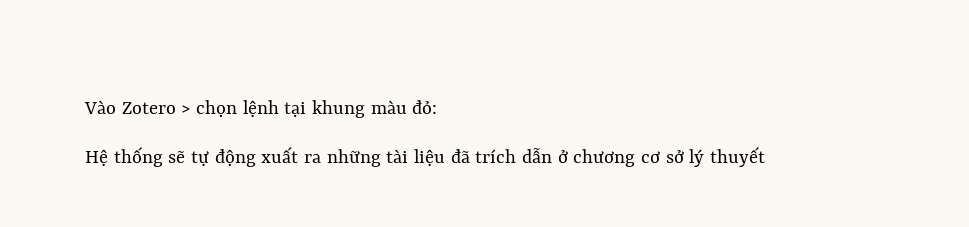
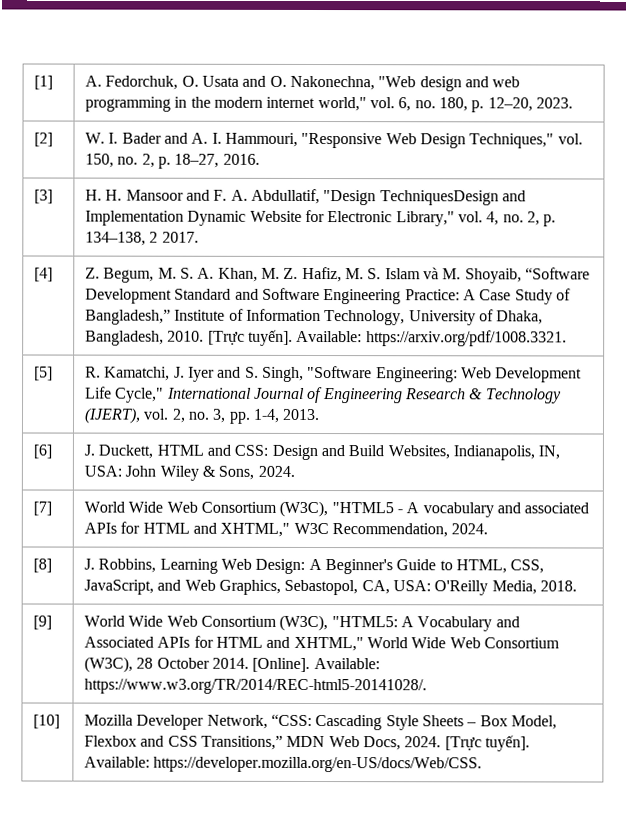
- Vào Zotero > chọn lệnh tại khung màu đỏ:
- Hệ thống sẽ tự động xuất ra những tài liệu đã trích dẫn ở chương cơ sở lý thuyết
+ [1] | A. Fedorchuk, O. Usata and O. Nakonechna, "Web design and web programming in the modern internet world," vol. 6, no. 180, p. 12–20, 2023.
+ [2] | W. I. Bader and A. I. Hammouri, "Responsive Web Design Techniques," vol. 150, no. 2, p. 18–27, 2016.
+ [3] | H. H. Mansoor and F. A. Abdullatif, "Design TechniquesDesign and Implementation Dynamic Website for Electronic Library," vol. 4, no. 2, p. 134–138, 2 2017.
+ [4] | Z. Begum, M. S. A. Khan, M. Z. Hafiz, M. S. Islam và M. Shoyaib, “Software Development Standard and Software Engineering Practice: A Case Study of Bangladesh,” Institute of Information Technology, University of Dhaka, Bangladesh, 2010. [Trực tuyến]. Available: https://arxiv.org/pdf/1008.3321.
+ [5] | R. Kamatchi, J. Iyer and S. Singh, "Software Engineering: Web Development Life Cycle," International Journal of Engineering Research & Technology (IJERT), vol. 2, no. 3, pp. 1-4, 2013.
+ [6] | J. Duckett, HTML and CSS: Design and Build Websites, Indianapolis, IN, USA: John Wiley & Sons, 2024.
+ [7] | World Wide Web Consortium (W3C), "HTML5 - A vocabulary and associated APIs for HTML and XHTML," W3C Recommendation, 2024.
+ [8] | J. Robbins, Learning Web Design: A Beginner's Guide to HTML, CSS, JavaScript, and Web Graphics, Sebastopol, CA, USA: O'Reilly Media, 2018.
+ [9] | World Wide Web Consortium (W3C), "HTML5: A Vocabulary and Associated APIs for HTML and XHTML," World Wide Web Consortium (W3C), 28 October 2014. [Online]. Available: https://www.w3.org/TR/2014/REC-html5-20141028/.
+ [10] | Mozilla Developer Network, “CSS: Cascading Style Sheets – Box Model, Flexbox and CSS Transitions,” MDN Web Docs, 2024. [Trực tuyến]. Available: https://developer.mozilla.org/en-US/docs/Web/CSS.

